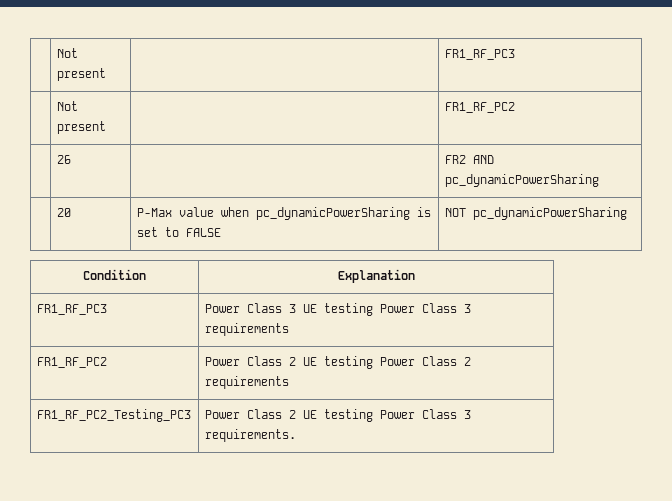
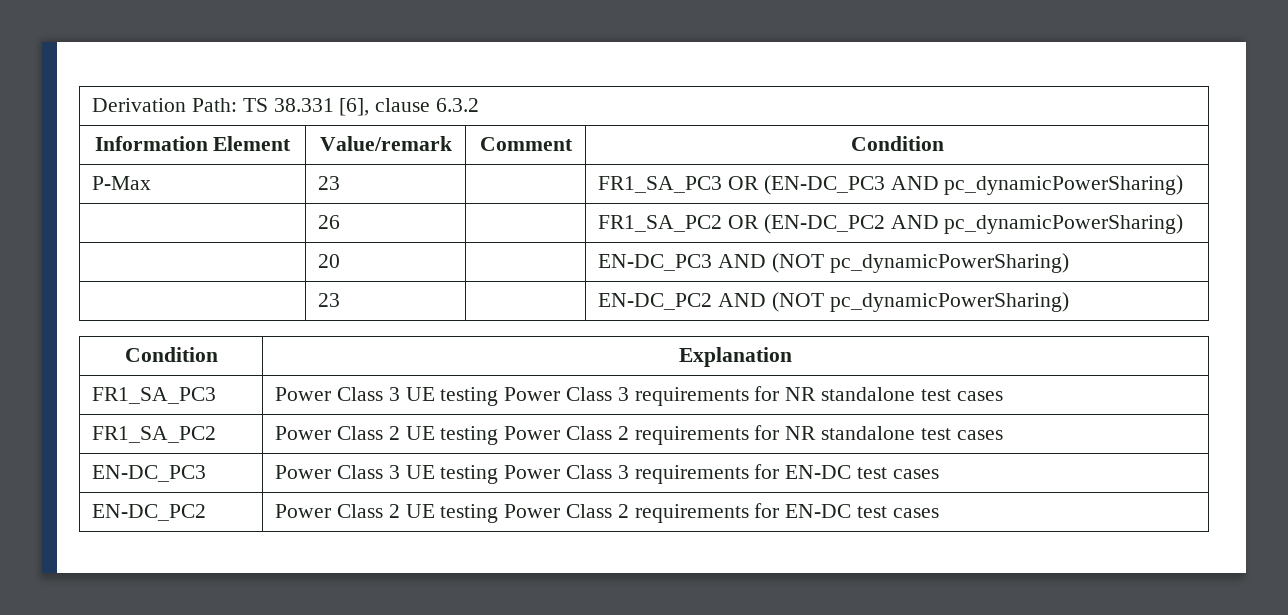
- | Not present | | FR1_RF_PC3
- | Not present | | FR1_RF_PC2
- | 26 | | FR2 AND pc_dynamicPowerSharing
- | 20 | P-Max value when pc_dynamicPowerSharing is set to FALSE | NOT pc_dynamicPowerSharing
+ Derivation Path: TS 38.331 [6], clause 6.3.2
+ Information Element | Value/remark | Comment | Condition
+ P-Max | 23 | | FR1_SA_PC3 OR (EN-DC_PC3 AND pc_dynamicPowerSharing)
+ | 26 | | FR1_SA_PC2 OR (EN-DC_PC2 AND pc_dynamicPowerSharing)
+ | 20 | | EN-DC_PC3 AND (NOT pc_dynamicPowerSharing)
+ | 23 | | EN-DC_PC2 AND (NOT pc_dynamicPowerSharing)
- FR1_RF_PC3 | Power Class 3 UE testing Power Class 3 requirements
- FR1_RF_PC2 | Power Class 2 UE testing Power Class 2 requirements
- FR1_RF_PC2_Testing_PC3 | Power Class 2 UE testing Power Class 3 requirements.
+ FR1_SA_PC3 | Power Class 3 UE testing Power Class 3 requirements for NR standalone test cases
+ FR1_SA_PC2 | Power Class 2 UE testing Power Class 2 requirements for NR standalone test cases
+ EN-DC_PC3 | Power Class 3 UE testing Power Class 3 requirements for EN-DC test cases
+ EN-DC_PC2 | Power Class 2 UE testing Power Class 2 requirements for EN-DC test cases

